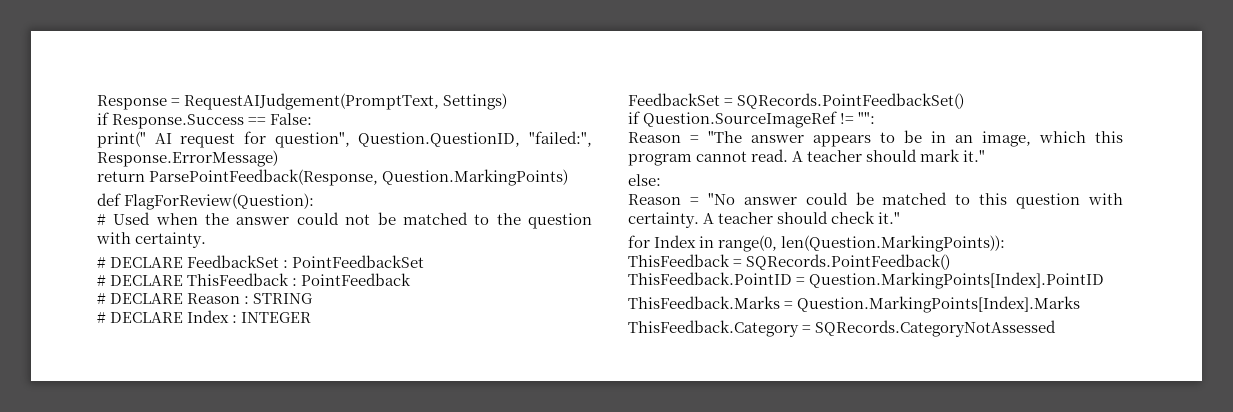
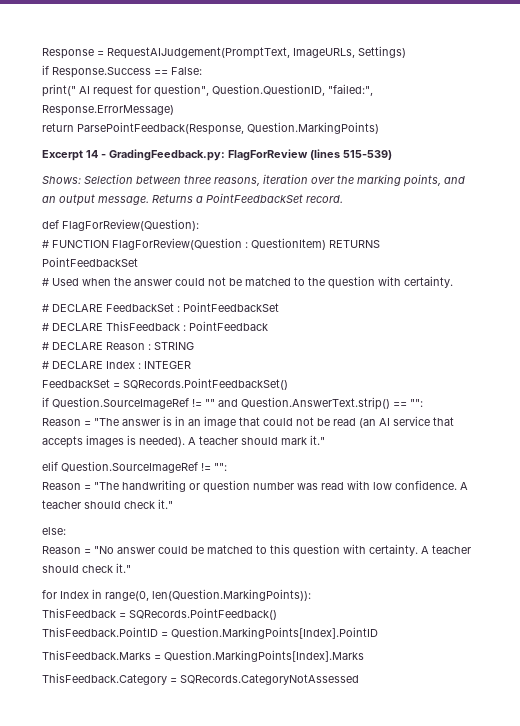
- Response = RequestAIJudgement(PromptText, Settings)
+ Response = RequestAIJudgement(PromptText, ImageURLs, Settings)
+ Excerpt 14 - GradingFeedback.py: FlagForReview (lines 515-539)
+ Shows: Selection between three reasons, iteration over the marking points, and an output message. Returns a PointFeedbackSet record.
  def FlagForReview(Question):
+ # FUNCTION FlagForReview(Question : QuestionItem) RETURNS PointFeedbackSet
- if Question.SourceImageRef != "":
+ if Question.SourceImageRef != "" and Question.AnswerText.strip() == "":
- Reason = "The answer appears to be in an image, which this program cannot read.
+ Reason = "The answer is in an image that could not be read (an AI service that accepts images is needed).
+ elif Question.SourceImageRef != "":
+ Reason = "The handwriting or question number was read with low confidence. A teacher should check it."

